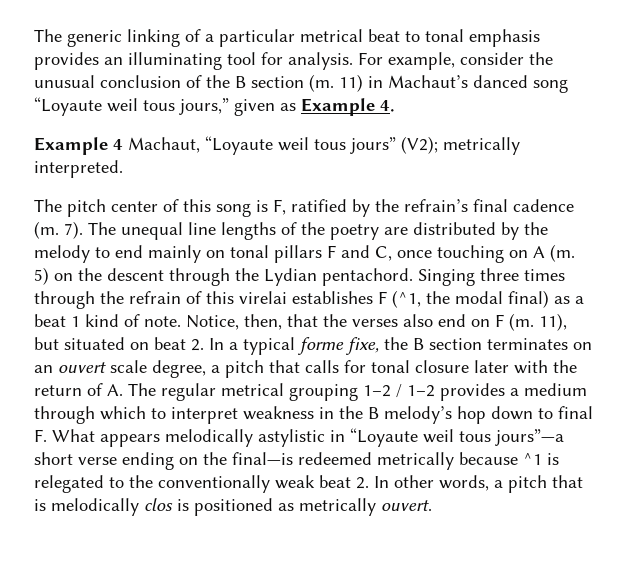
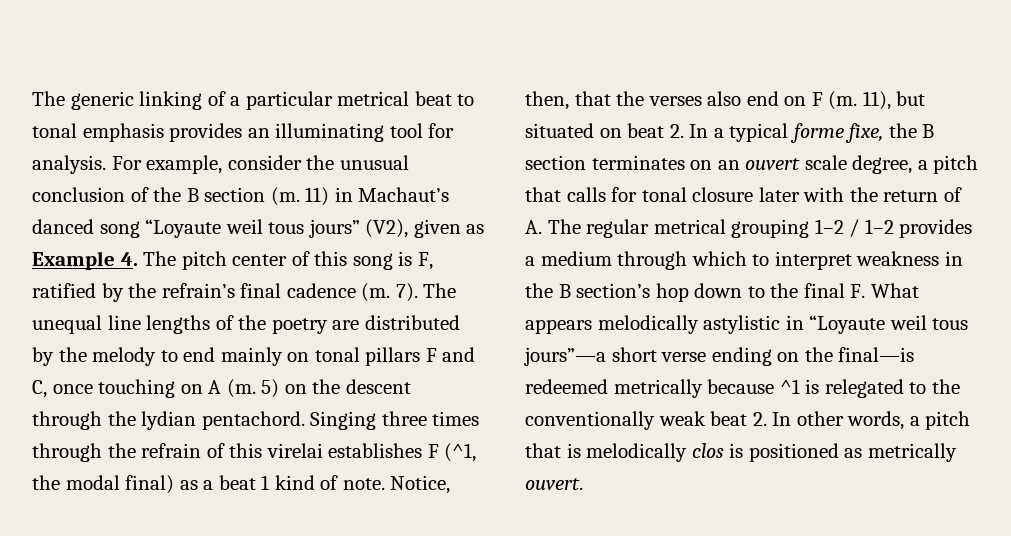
- 11) in Machaut’s danced song “Loyaute weil tous jours,” given as Example 4.
- Example 4 Machaut, “Loyaute weil tous jours” (V2); metrically interpreted.
- The pitch center of this song is F, ratified by the refrain’s final cadence (m.
+ 11) in Machaut’s danced song “Loyaute weil tous jours” (V2), given as Example 4. The pitch center of this song is F, ratified by the refrain’s final cadence (m.
- 5) on the descent through the Lydian pentachord.
+ 5) on the descent through the lydian pentachord.
- 11), but situated on beat 2. In a typical forme fixe, the B section terminates on an ouvert scale degree, a pitch that calls for tonal closure later with the return of A. The regular metrical grouping 1–2 / 1–2 provides a medium through which to interpret weakness in the B melody’s hop down to final F. What appears melodically astylistic in “Loyaute weil tous jours”—a short verse ending on the final—is redeemed metrically because ^1 is relegated to the conventionally weak beat 2. In other words, a pitch that is melodically clos is positioned as metrically ouvert.
+ 11), but situated on beat 2. In a typical forme fixe, the B section terminates on an ouvert scale degree, a pitch that calls for tonal closure later with the return of A. The regular metrical grouping 1–2 / 1–2 provides a medium through which to interpret weakness in the B section’s hop down to the final F. What appears melodically astylistic in “Loyaute weil tous jours”—a short verse ending on the final—is redeemed metrically because ^1 is relegated to the conventionally weak beat 2. In other words, a pitch that is melodically clos is positioned as metrically ouvert.

